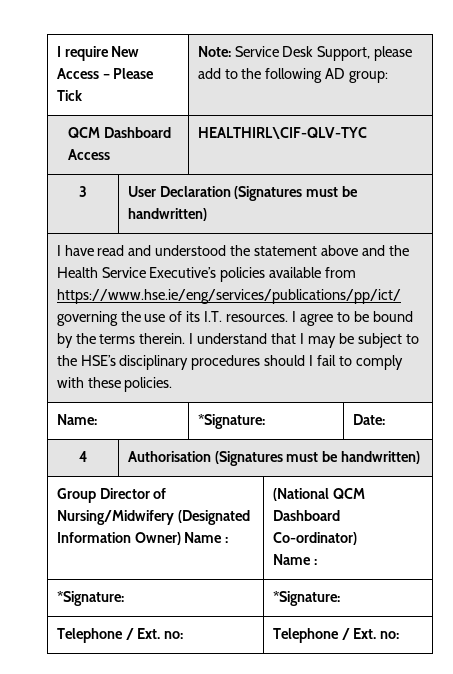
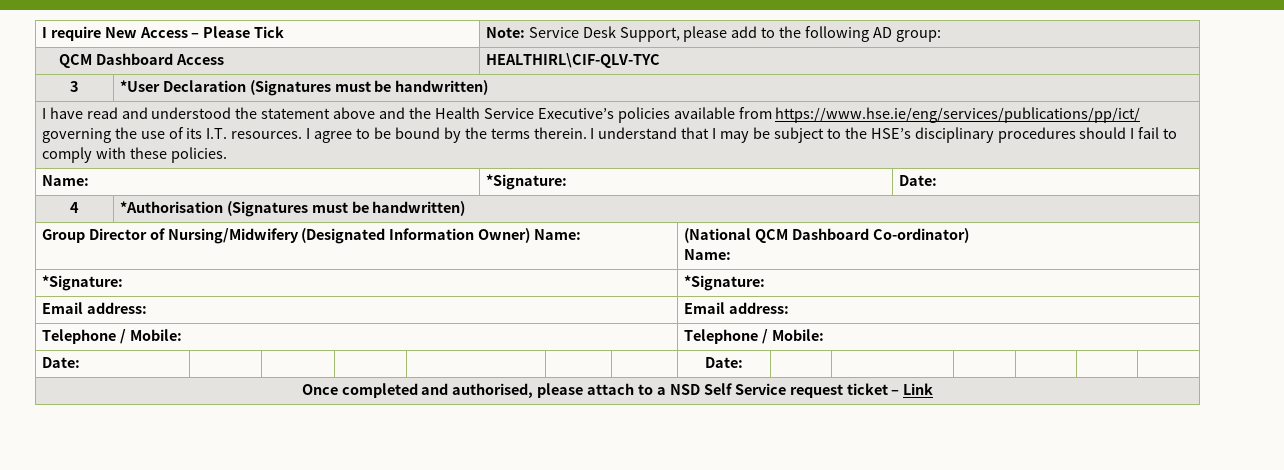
- 3 | User Declaration (Signatures must be handwritten)
+ 3 | *User Declaration (Signatures must be handwritten)
- 4 | Authorisation (Signatures must be handwritten)
+ 4 | *Authorisation (Signatures must be handwritten)
- Group Director of Nursing/Midwifery (Designated Information Owner) Name : | (National QCM Dashboard Co-ordinator)
- Name :
+ Group Director of Nursing/Midwifery (Designated Information Owner) Name: | (National QCM Dashboard Co-ordinator)
+ Name:
- Telephone / Ext. no: | Telephone / Ext. no:
+ Email address: | Email address:
+ Telephone / Mobile: | Telephone / Mobile:
+ Date: | | | | | | | Date: | | | | | |
+ Once completed and authorised, please attach to a NSD Self Service request ticket – Link

